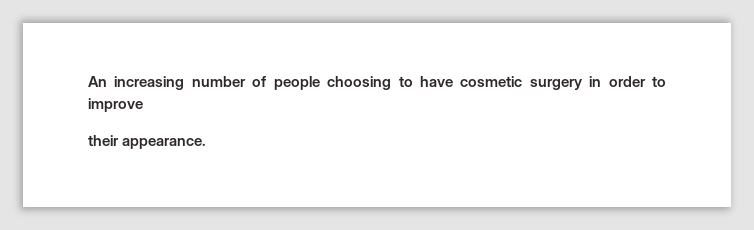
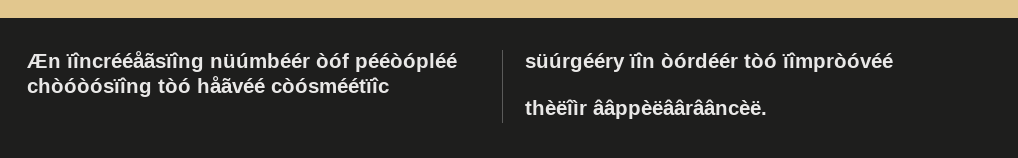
- An increasing number of people choosing to have cosmetic surgery in order to improve
- their appearance.
+ Æn ïîncrééåãsïîng nüúmbéér òóf pééòópléé chòóòósïîng tòó håãvéé còósméétïîc süúrgééry ïîn òórdéér tòó ïîmpròóvéé
+ thèëîìr ââppèëâârââncèë.

